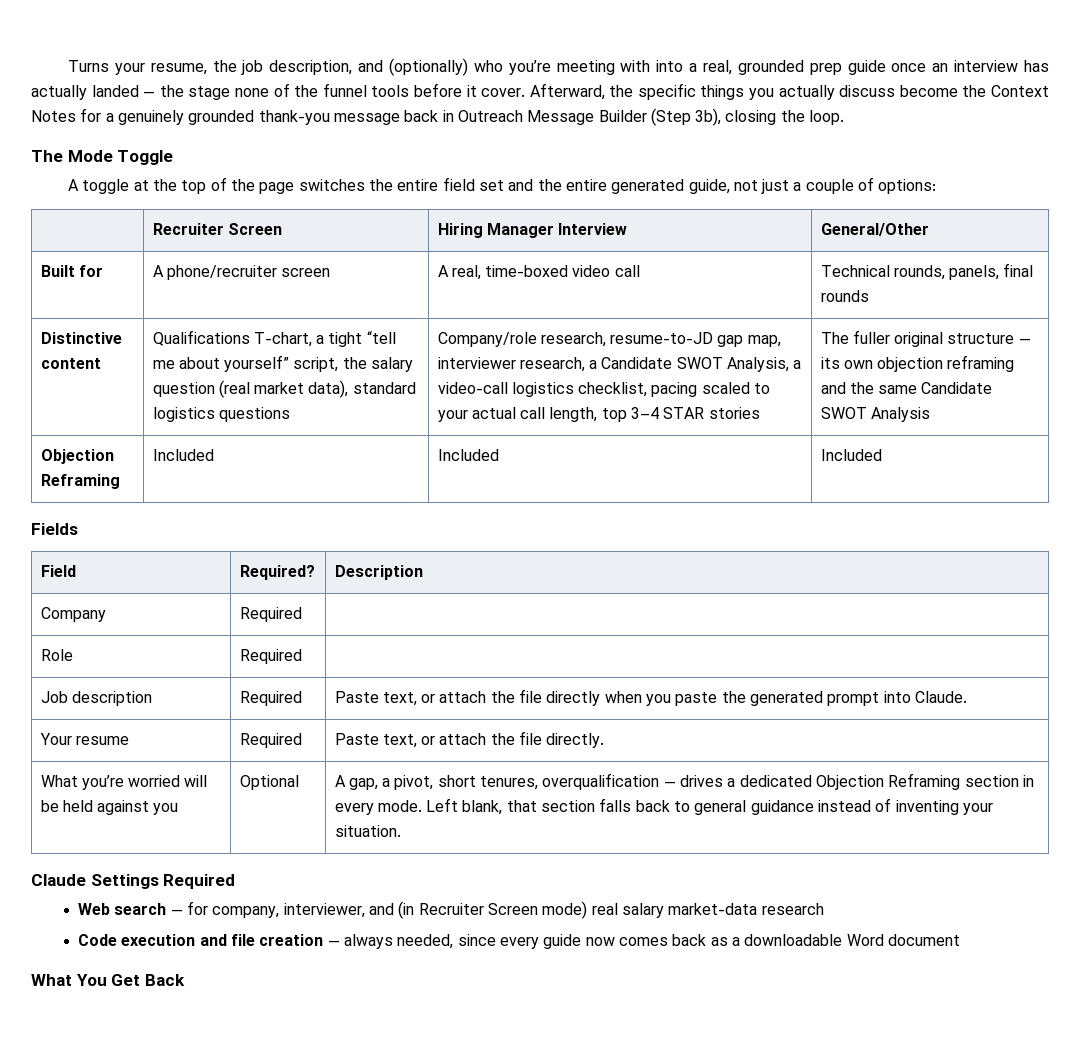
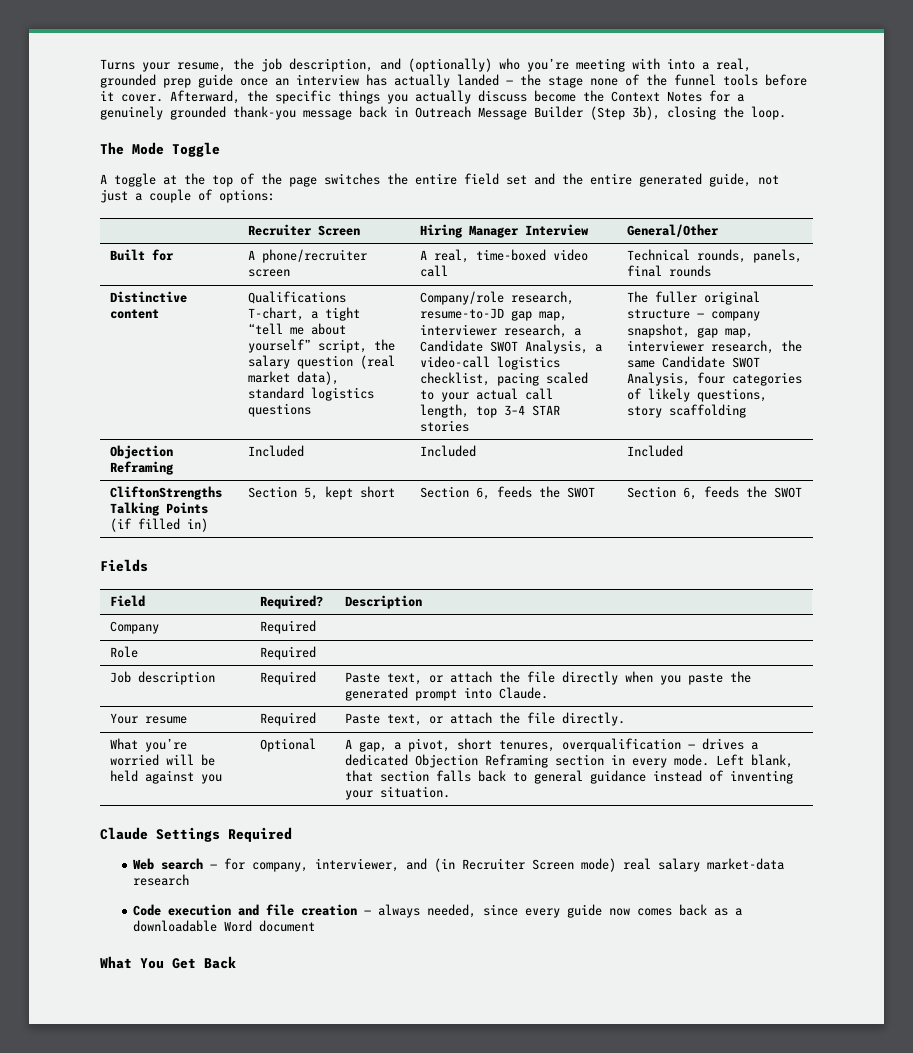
- The fuller original structure — its own objection reframing and the same Candidate SWOT Analysis
+ The fuller original structure — company snapshot, gap map, interviewer research, the same Candidate SWOT Analysis, four categories of likely questions, story scaffolding
+ CliftonStrengths Talking Points (if filled in) | Section 5, kept short | Section 6, feeds the SWOT | Section 6, feeds the SWOT

